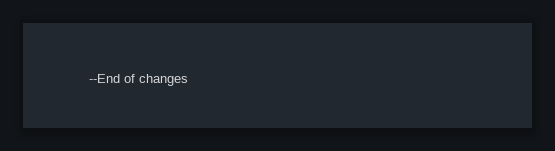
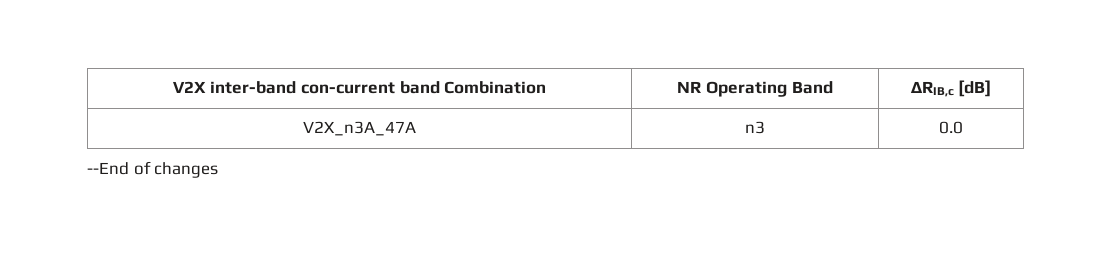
+ V2X inter-band con-current band Combination | NR Operating Band | ΔRIB,c [dB]
+ V2X_n3A_47A | n3 | 0.0

